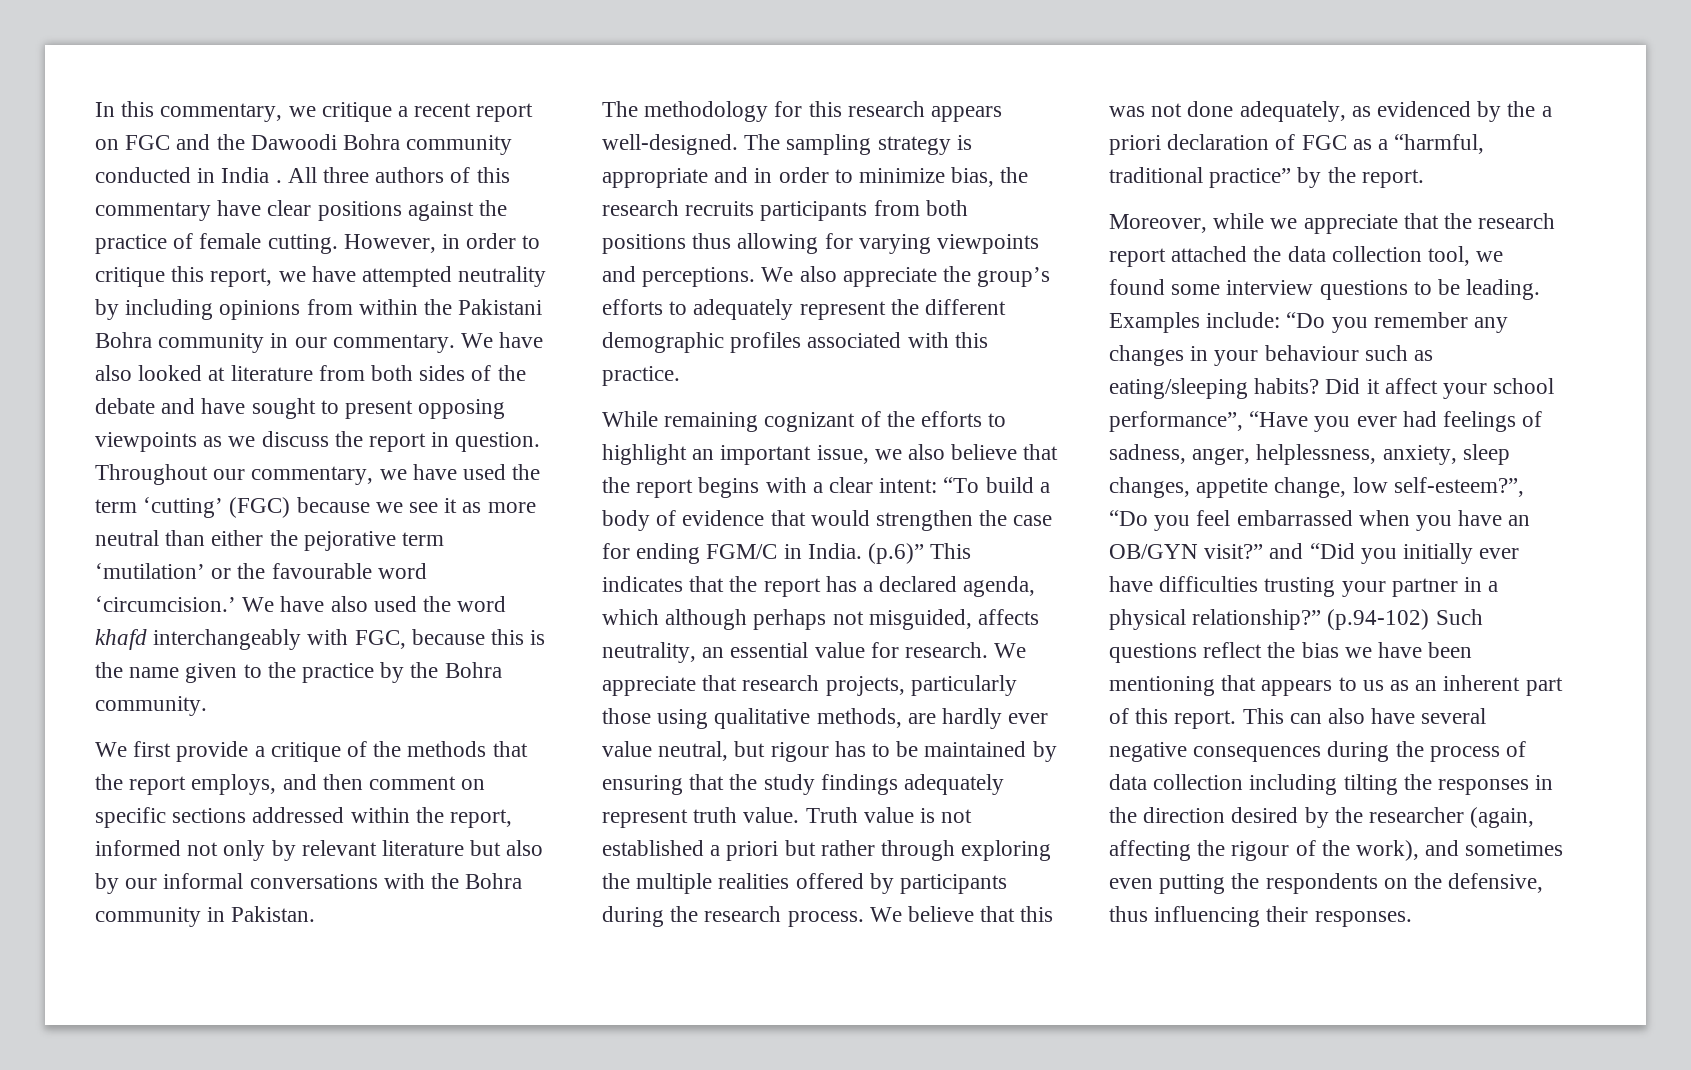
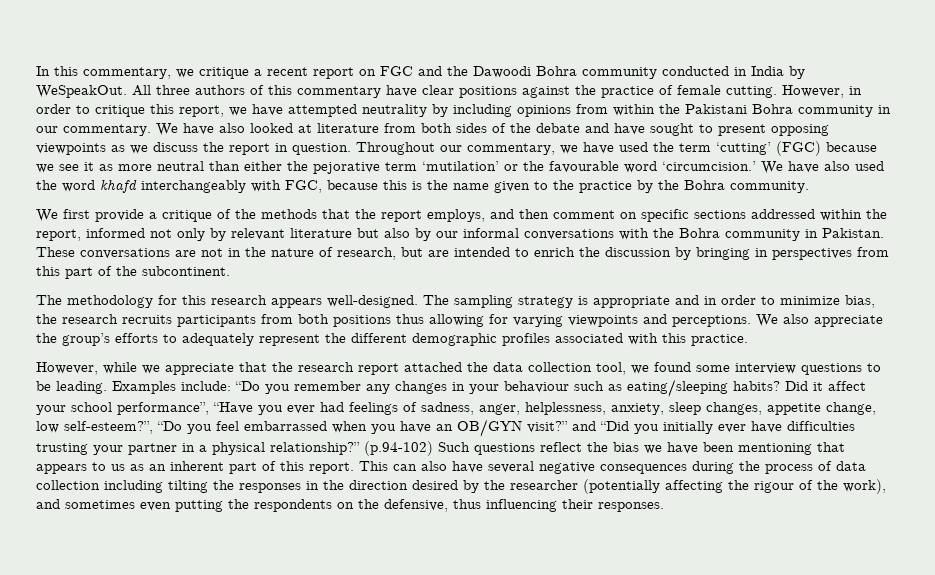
- In this commentary, we critique a recent report on FGC and the Dawoodi Bohra community conducted in India .
+ In this commentary, we critique a recent report on FGC and the Dawoodi Bohra community conducted in India by WeSpeakOut.
+ These conversations are not in the nature of research, but are intended to enrich the discussion by bringing in perspectives from this part of the subcontinent.
- While remaining cognizant of the efforts to highlight an important issue, we also believe that the report begins with a clear intent: “To build a body of evidence that would strengthen the case for ending FGM/C in India. (p.6)” This indicates that the report has a declared agenda, which although perhaps not misguided, affects neutrality, an essential value for research. We appreciate that research projects, particularly those using qualitative methods, are hardly ever value neutral, but rigour has to be maintained by ensuring that the study findings adequately represent truth value. Truth value is not established a priori but rather through exploring the multiple realities offered by participants during the research process. We believe that this was not done adequately, as evidenced by the a priori declaration of FGC as a “harmful, traditional practice” by the report.
- Moreover, while we appreciate that the research report attached the data collection tool, we found some interview questions to be leading.
+ However, while we appreciate that the research report attached the data collection tool, we found some interview questions to be leading.
- This can also have several negative consequences during the process of data collection including tilting the responses in the direction desired by the researcher (again, affecting the rigour of the work), and sometimes even putting the respondents on the defensive, thus influencing their responses.
+ This can also have several negative consequences during the process of data collection including tilting the responses in the direction desired by the researcher (potentially affecting the rigour of the work), and sometimes even putting the respondents on the defensive, thus influencing their responses.

